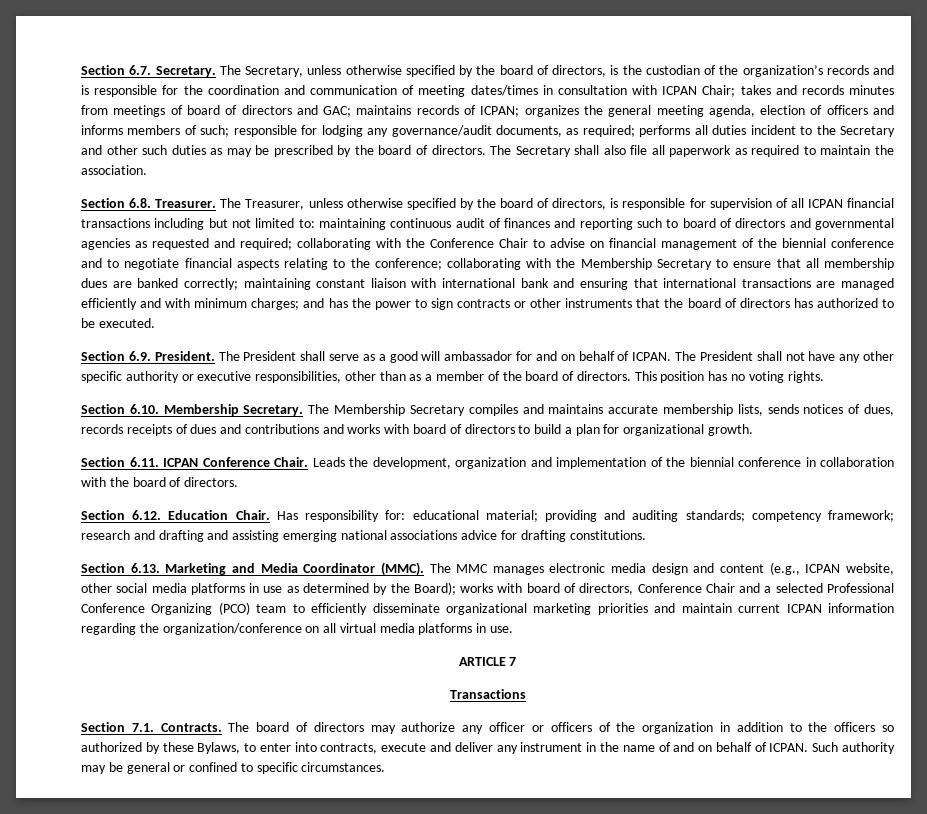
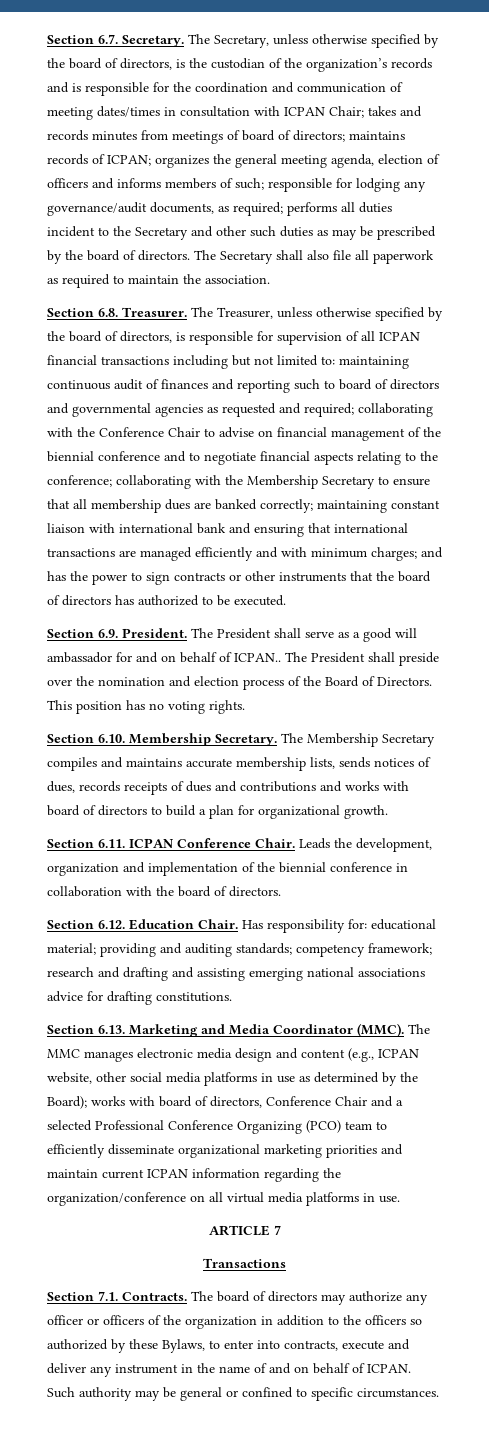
- takes and records minutes from meetings of board of directors and GAC;
+ takes and records minutes from meetings of board of directors;
- The President shall serve as a good will ambassador for and on behalf of ICPAN. The President shall not have any other specific authority or executive responsibilities, other than as a member of the board of directors.
+ The President shall serve as a good will ambassador for and on behalf of ICPAN.. The President shall preside over the nomination and election process of the Board of Directors.

